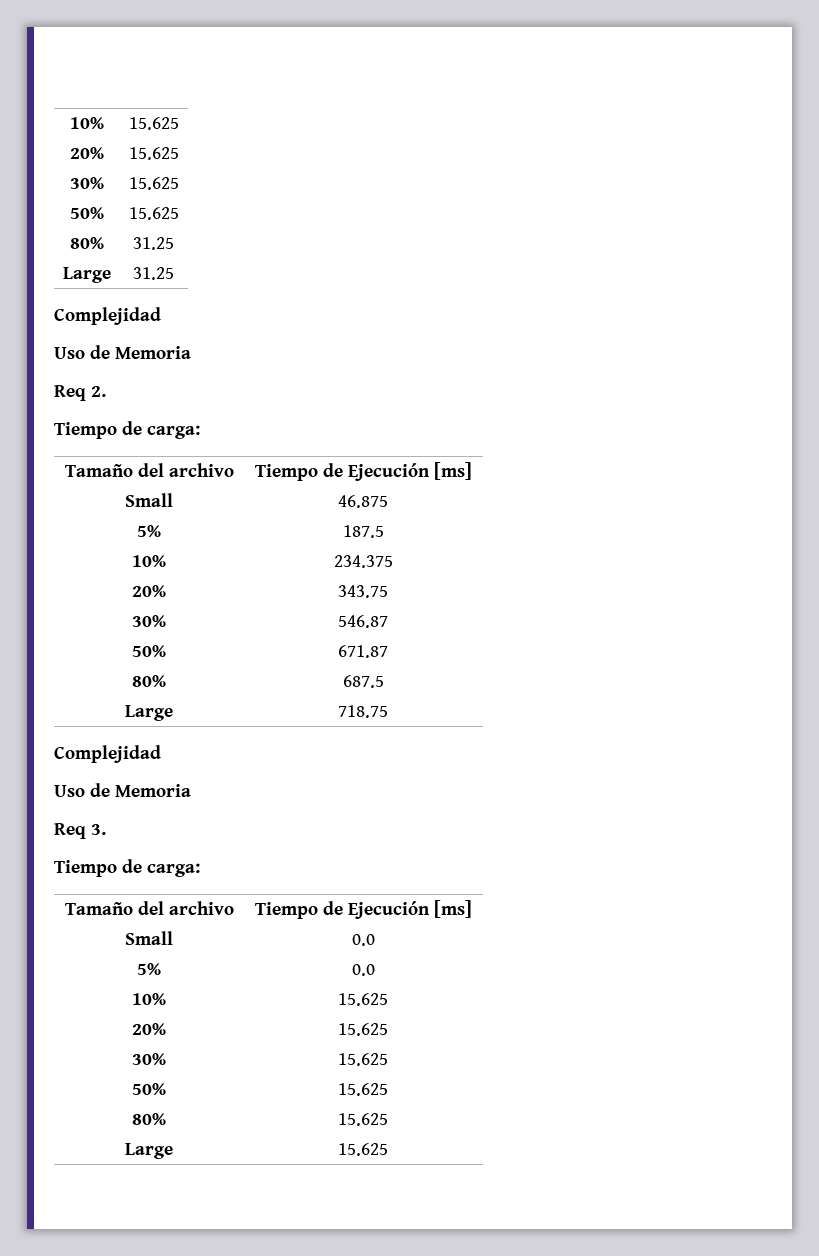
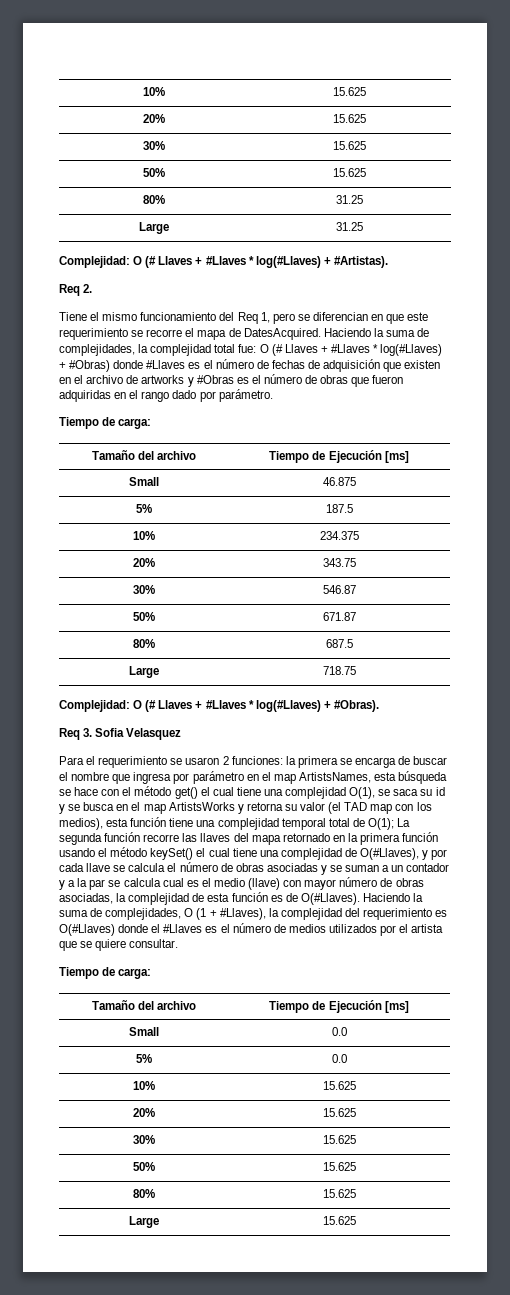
  Large | 31.25
- Complejidad
- Uso de Memoria
+ Complejidad: O (# Llaves + #Llaves * log(#Llaves) + #Artistas).
  Req 2.
+ Tiene el mismo funcionamiento del Req 1, pero se diferencian en que este requerimiento se recorre el mapa de DatesAcquired. Haciendo la suma de complejidades, la complejidad total fue: O (# Llaves + #Llaves * log(#Llaves) + #Obras) donde #Llaves es el número de fechas de adquisición que existen en el archivo de artworks y #Obras es el número de obras que fueron adquiridas en el rango dado por parámetro.
  Large | 718.75
- Complejidad
- Uso de Memoria
- Req 3.
+ Complejidad: O (# Llaves + #Llaves * log(#Llaves) + #Obras).
+ Req 3. Sofia Velasquez
+ Para el requerimiento se usaron 2 funciones: la primera se encarga de buscar el nombre que ingresa por parámetro en el map ArtistsNames, esta búsqueda se hace con el método get() el cual tiene una complejidad O(1), se saca su id y se busca en el map ArtistsWorks y retorna su valor (el TAD map con los medios), esta función tiene una complejidad temporal total de O(1); La segunda función recorre las llaves del mapa retornado en la primera función usando el método keySet() el cual tiene una complejidad de O(#Llaves), y por cada llave se calcula el número de obras asociadas y se suman a un contador y a la par se calcula cual es el medio (llave) con mayor número de obras asociadas, la complejidad de esta función es de O(#Llaves). Haciendo la suma de complejidades, O (1 + #Llaves), la complejidad del requerimiento es O(#Llaves) donde el #Llaves es el número de medios utilizados por el artista que se quiere consultar.

